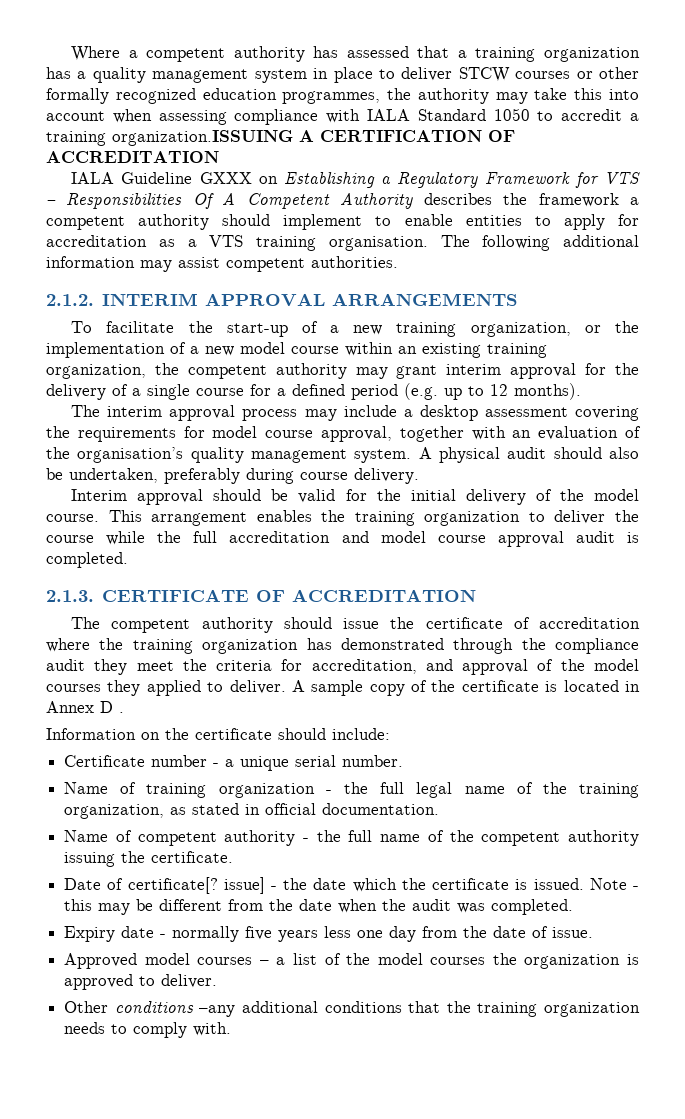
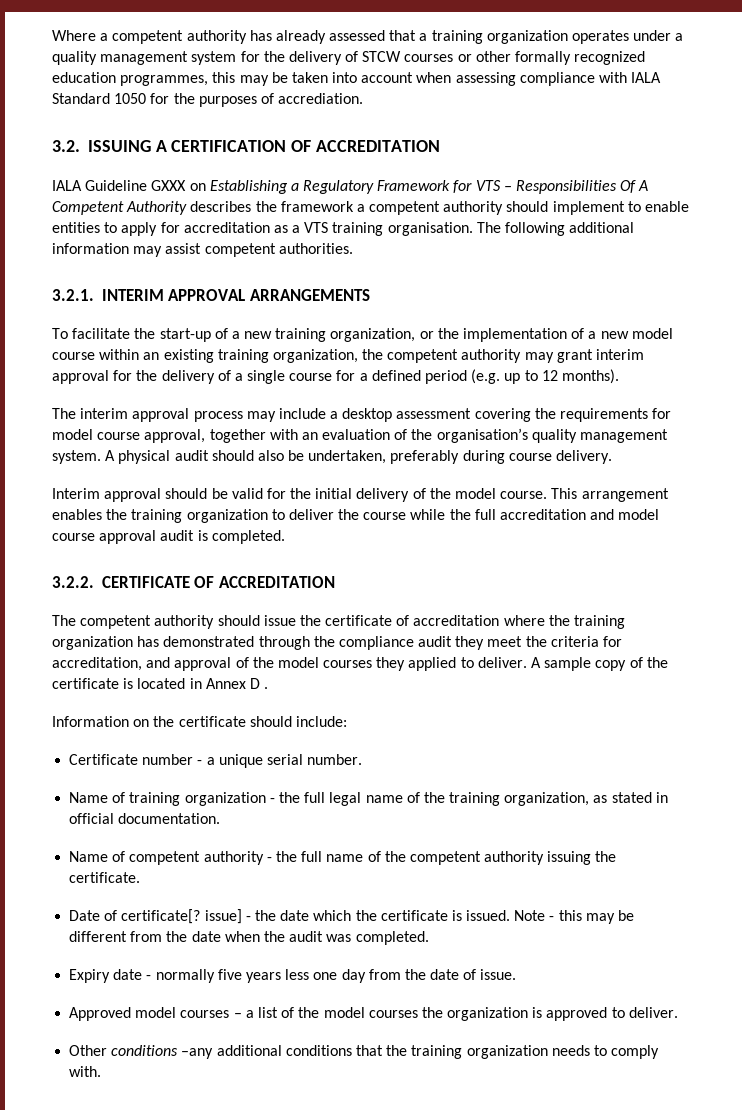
- Where a competent authority has assessed that a training organization has a quality management system in place to deliver STCW courses or other formally recognized education programmes, the authority may take this into account when assessing compliance with IALA Standard 1050 to accredit a training organization.ISSUING A CERTIFICATION OF ACCREDITATION
+ Where a competent authority has already assessed that a training organization operates under a quality management system for the delivery of STCW courses or other formally recognized education programmes, this may be taken into account when assessing compliance with IALA Standard 1050 for the purposes of accrediation.
+ 3.2. ISSUING A CERTIFICATION OF ACCREDITATION
- 2.1.2. INTERIM APPROVAL ARRANGEMENTS
+ 3.2.1. INTERIM APPROVAL ARRANGEMENTS
- 2.1.3. CERTIFICATE OF ACCREDITATION
+ 3.2.2. CERTIFICATE OF ACCREDITATION

